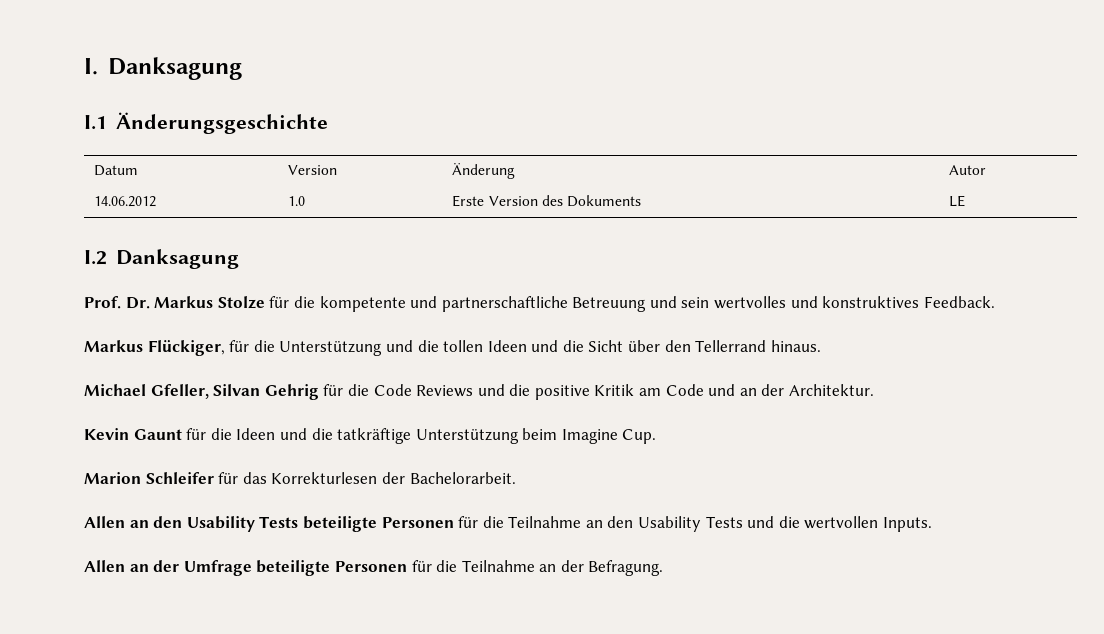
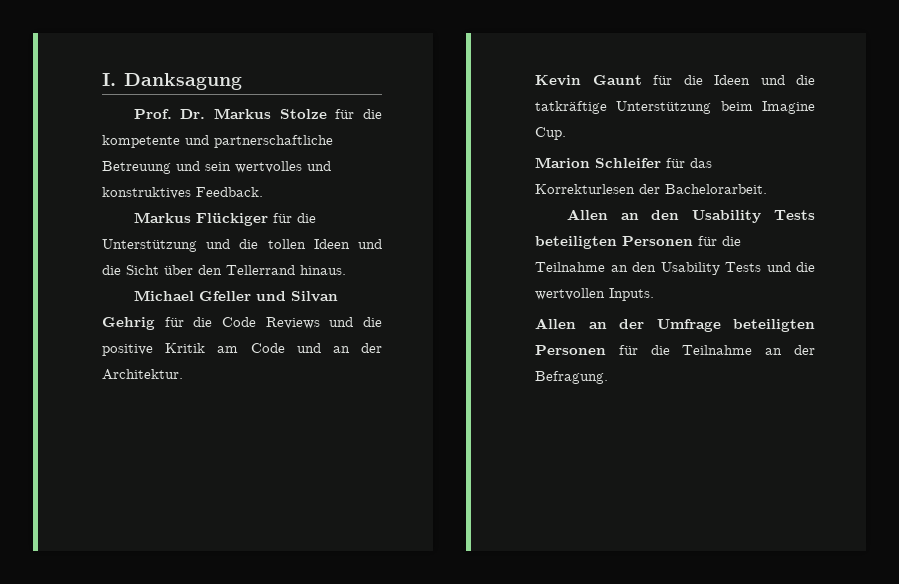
- I.1 Änderungsgeschichte
- Datum | Version | Änderung | Autor
- 14.06.2012 | 1.0 | Erste Version des Dokuments | LE
- I.2 Danksagung
- Markus Flückiger, für die Unterstützung und die tollen Ideen und die Sicht über den Tellerrand hinaus.
+ Markus Flückiger für die Unterstützung und die tollen Ideen und die Sicht über den Tellerrand hinaus.
- Michael Gfeller, Silvan Gehrig für die Code Reviews und die positive Kritik am Code und an der Architektur.
+ Michael Gfeller und Silvan Gehrig für die Code Reviews und die positive Kritik am Code und an der Architektur.
- Allen an den Usability Tests beteiligte Personen für die Teilnahme an den Usability Tests und die wertvollen Inputs.
+ Allen an den Usability Tests beteiligten Personen für die Teilnahme an den Usability Tests und die wertvollen Inputs.
- Allen an der Umfrage beteiligte Personen für die Teilnahme an der Befragung.
+ Allen an der Umfrage beteiligten Personen für die Teilnahme an der Befragung.

